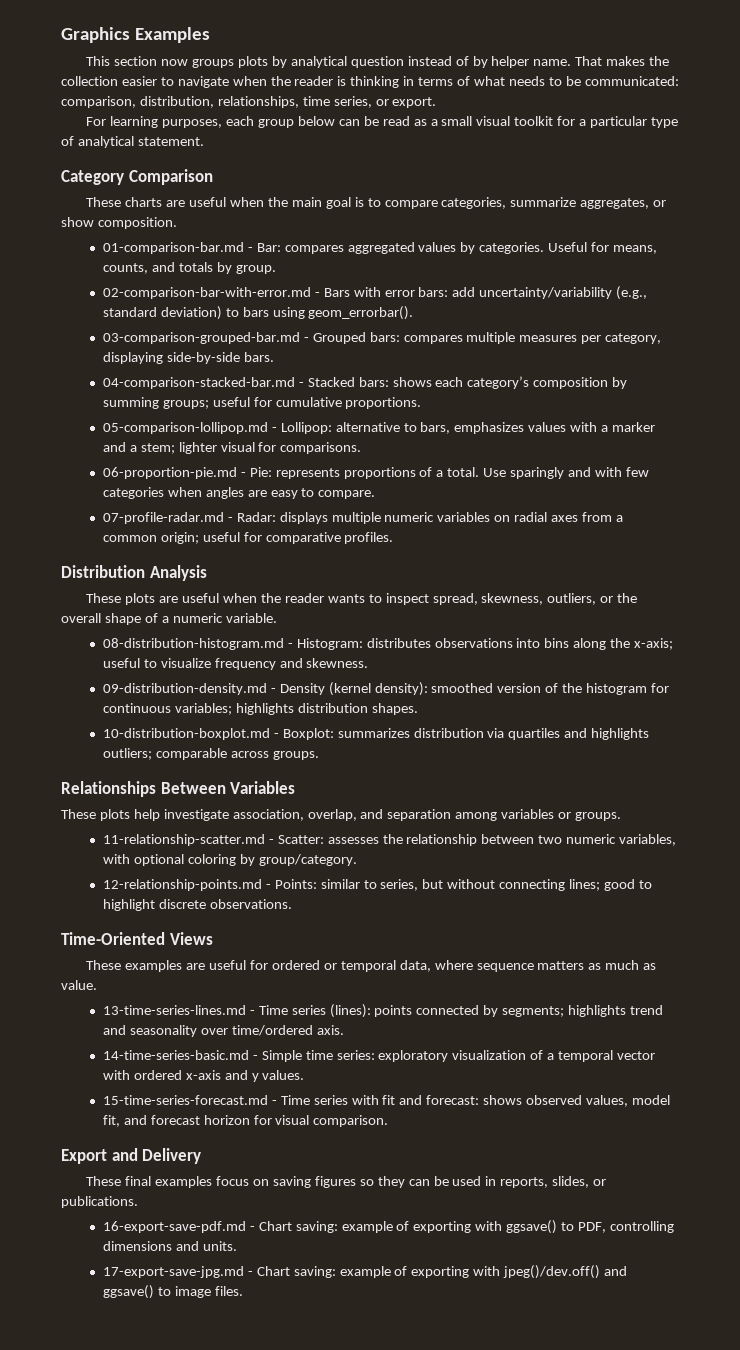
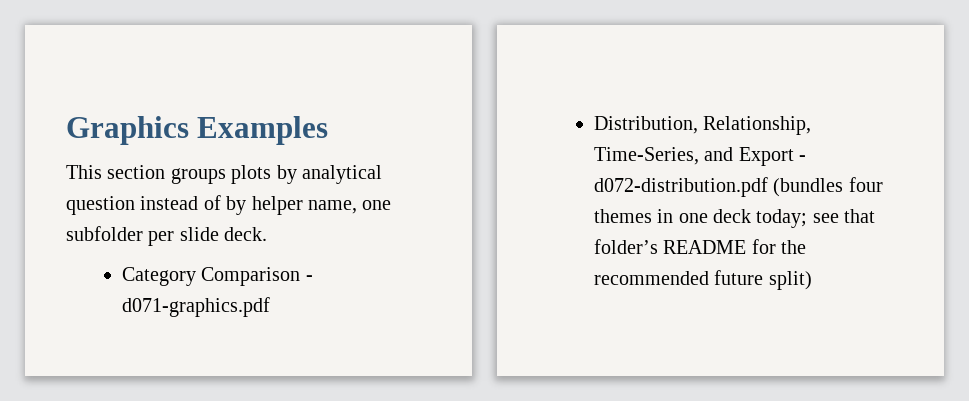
- This section now groups plots by analytical question instead of by helper name. That makes the collection easier to navigate when the reader is thinking in terms of what needs to be communicated: comparison, distribution, relationships, time series, or export.
- For learning purposes, each group below can be read as a small visual toolkit for a particular type of analytical statement.
- Category Comparison
- These charts are useful when the main goal is to compare categories, summarize aggregates, or show composition.
- 01-comparison-bar.md - Bar: compares aggregated values by categories. Useful for means, counts, and totals by group.
- 02-comparison-bar-with-error.md - Bars with error bars: add uncertainty/variability (e.g., standard deviation) to bars using geom_errorbar().
- 03-comparison-grouped-bar.md - Grouped bars: compares multiple measures per category, displaying side-by-side bars.
- 04-comparison-stacked-bar.md - Stacked bars: shows each category’s composition by summing groups; useful for cumulative proportions.
- 05-comparison-lollipop.md - Lollipop: alternative to bars, emphasizes values with a marker and a stem; lighter visual for comparisons.
- 06-proportion-pie.md - Pie: represents proportions of a total. Use sparingly and with few categories when angles are easy to compare.
- 07-profile-radar.md - Radar: displays multiple numeric variables on radial axes from a common origin; useful for comparative profiles.
- Distribution Analysis
- These plots are useful when the reader wants to inspect spread, skewness, outliers, or the overall shape of a numeric variable.
- 08-distribution-histogram.md - Histogram: distributes observations into bins along the x-axis; useful to visualize frequency and skewness.
- 09-distribution-density.md - Density (kernel density): smoothed version of the histogram for continuous variables; highlights distribution shapes.
- 10-distribution-boxplot.md - Boxplot: summarizes distribution via quartiles and highlights outliers; comparable across groups.
- Relationships Between Variables
- These plots help investigate association, overlap, and separation among variables or groups.
- 11-relationship-scatter.md - Scatter: assesses the relationship between two numeric variables, with optional coloring by group/category.
- 12-relationship-points.md - Points: similar to series, but without connecting lines; good to highlight discrete observations.
- Time-Oriented Views
- These examples are useful for ordered or temporal data, where sequence matters as much as value.
- 13-time-series-lines.md - Time series (lines): points connected by segments; highlights trend and seasonality over time/ordered axis.
- 14-time-series-basic.md - Simple time series: exploratory visualization of a temporal vector with ordered x-axis and y values.
- 15-time-series-forecast.md - Time series with fit and forecast: shows observed values, model fit, and forecast horizon for visual comparison.
- Export and Delivery
- These final examples focus on saving figures so they can be used in reports, slides, or publications.
- 16-export-save-pdf.md - Chart saving: example of exporting with ggsave() to PDF, controlling dimensions and units.
- 17-export-save-jpg.md - Chart saving: example of exporting with jpeg()/dev.off() and ggsave() to image files.
+ This section groups plots by analytical question instead of by helper name, one subfolder per slide deck.
+ Category Comparison - d071-graphics.pdf
+ Distribution, Relationship, Time-Series, and Export - d072-distribution.pdf (bundles four themes in one deck today; see that folder’s README for the recommended future split)

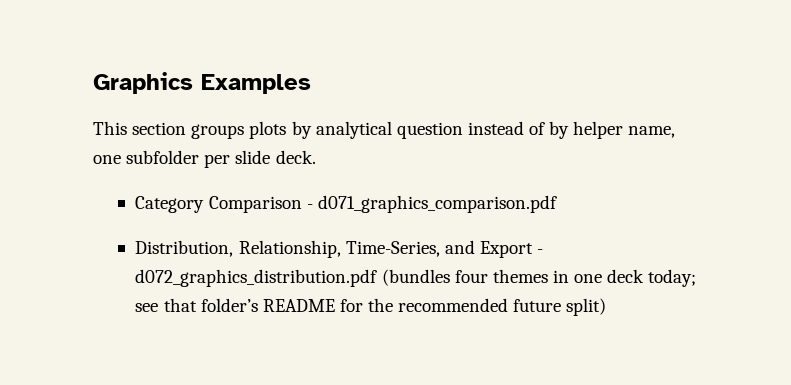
- Category Comparison - d071-graphics.pdf
+ Category Comparison - d071_graphics_comparison.pdf
- Distribution, Relationship, Time-Series, and Export - d072-distribution.pdf (bundles four themes in one deck today; see that folder’s README for the recommended future split)
+ Distribution, Relationship, Time-Series, and Export - d072_graphics_distribution.pdf (bundles four themes in one deck today; see that folder’s README for the recommended future split)

